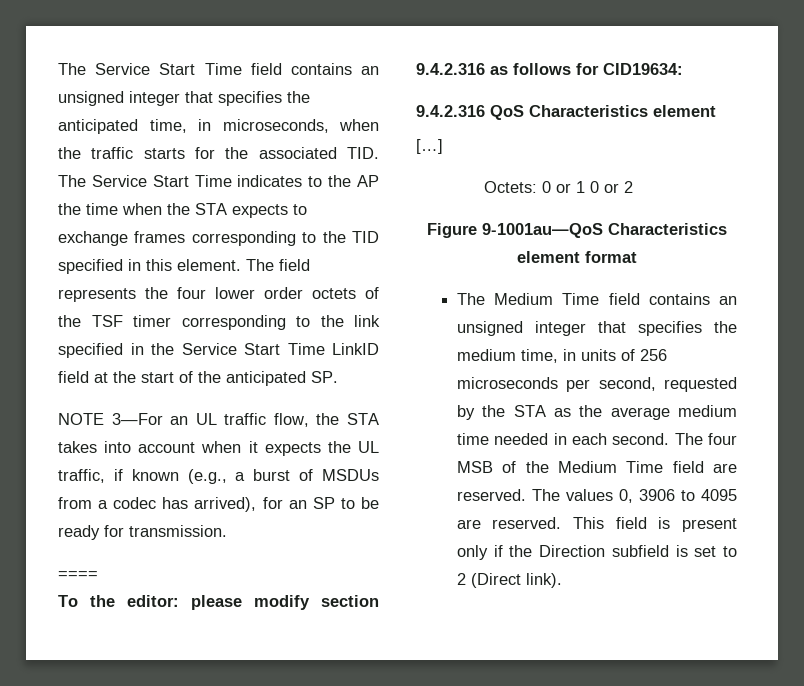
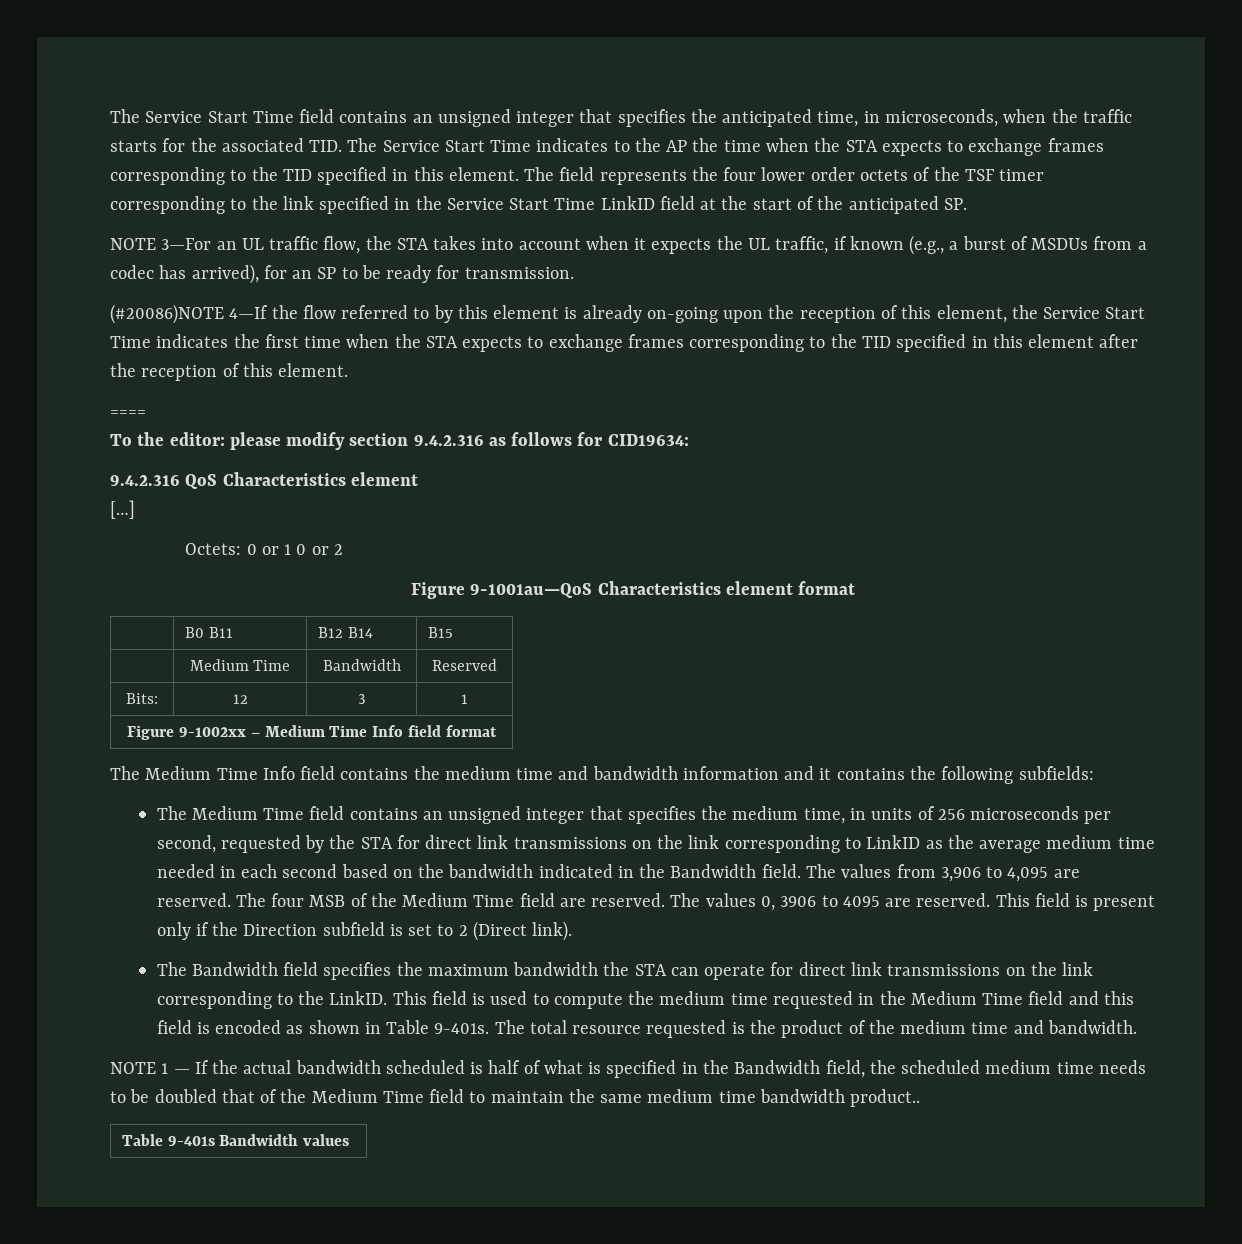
+ (#20086)NOTE 4—If the flow referred to by this element is already on-going upon the reception of this element, the Service Start Time indicates the first time when the STA expects to exchange frames corresponding to the TID specified in this element after the reception of this element.
+ | B0 B11 | B12 B14 | B15
+ | Medium Time | Bandwidth | Reserved
+ Bits: | 12 | 3 | 1
+ Figure 9-1002xx – Medium Time Info field format
+ The Medium Time Info field contains the medium time and bandwidth information and it contains the following subfields:
- The Medium Time field contains an unsigned integer that specifies the medium time, in units of 256 microseconds per second, requested by the STA as the average medium time needed in each second.
+ The Medium Time field contains an unsigned integer that specifies the medium time, in units of 256 microseconds per second, requested by the STA for direct link transmissions on the link corresponding to LinkID as the average medium time needed in each second based on the bandwidth indicated in the Bandwidth field. The values from 3,906 to 4,095 are reserved.
+ The Bandwidth field specifies the maximum bandwidth the STA can operate for direct link transmissions on the link corresponding to the LinkID. This field is used to compute the medium time requested in the Medium Time field and this field is encoded as shown in Table 9-401s. The total resource requested is the product of the medium time and bandwidth.
+ NOTE 1 — If the actual bandwidth scheduled is half of what is specified in the Bandwidth field, the scheduled medium time needs to be doubled that of the Medium Time field to maintain the same medium time bandwidth product..
+ Table 9-401s Bandwidth values

